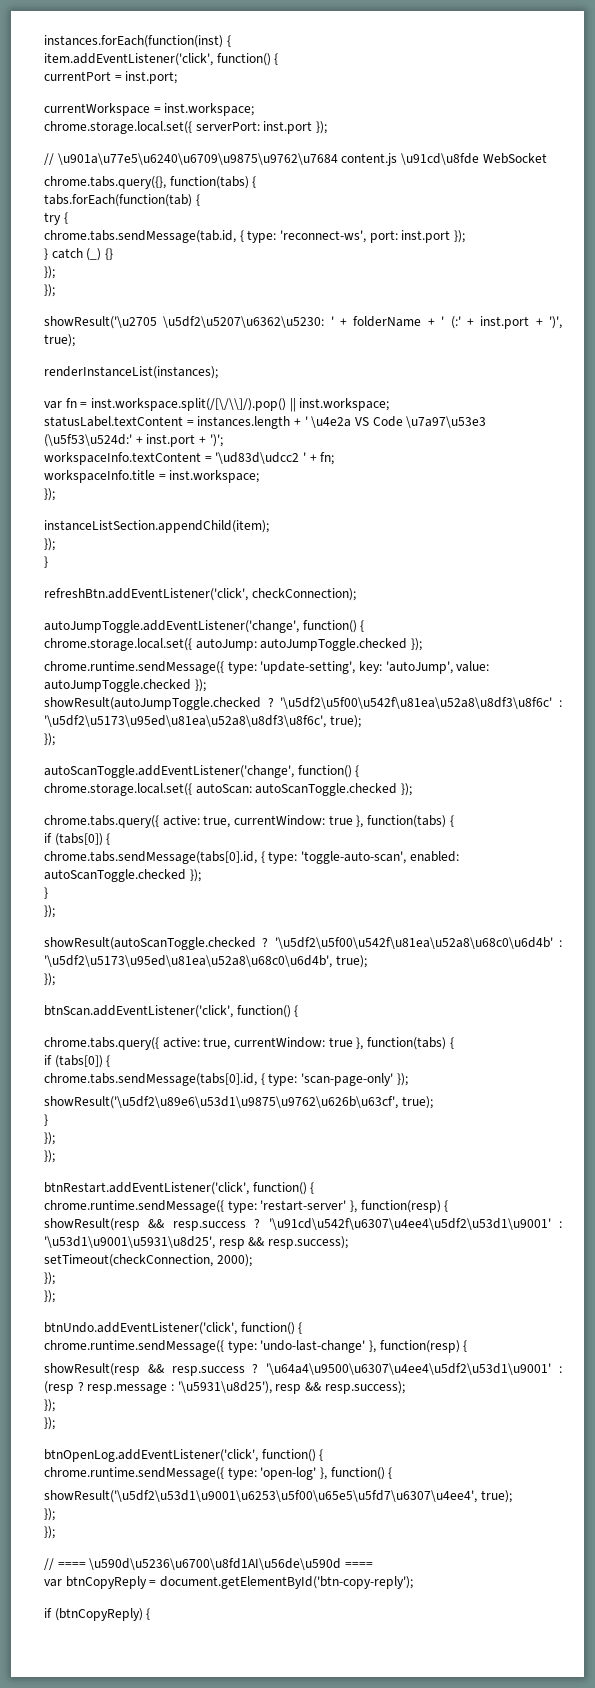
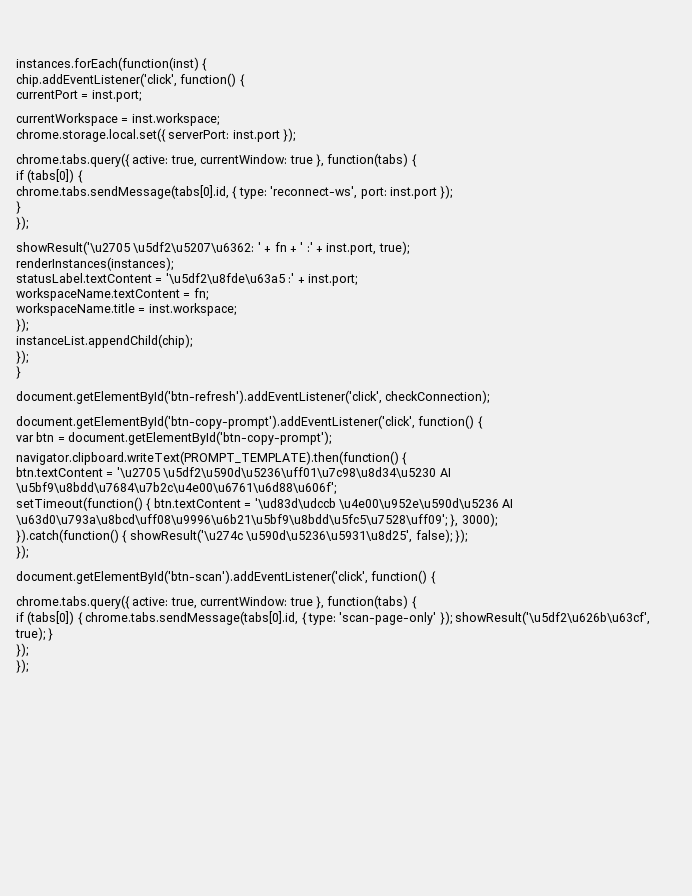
- item.addEventListener('click', function() {
+ chip.addEventListener('click', function() {
- // \u901a\u77e5\u6240\u6709\u9875\u9762\u7684 content.js \u91cd\u8fde WebSocket
- chrome.tabs.query({}, function(tabs) {
- tabs.forEach(function(tab) {
- try {
- chrome.tabs.sendMessage(tab.id, { type: 'reconnect-ws', port: inst.port });
- } catch (_) {}
- });
- });
- showResult('\u2705 \u5df2\u5207\u6362\u5230: ' + folderName + ' (:' + inst.port + ')', true);
- renderInstanceList(instances);
- var fn = inst.workspace.split(/[\/\\]/).pop() || inst.workspace;
- statusLabel.textContent = instances.length + ' \u4e2a VS Code \u7a97\u53e3 (\u5f53\u524d:' + inst.port + ')';
- workspaceInfo.textContent = '\ud83d\udcc2 ' + fn;
- workspaceInfo.title = inst.workspace;
- });
- instanceListSection.appendChild(item);
- });
- }
- refreshBtn.addEventListener('click', checkConnection);
- autoJumpToggle.addEventListener('change', function() {
- chrome.storage.local.set({ autoJump: autoJumpToggle.checked });
- chrome.runtime.sendMessage({ type: 'update-setting', key: 'autoJump', value: autoJumpToggle.checked });
- showResult(autoJumpToggle.checked ? '\u5df2\u5f00\u542f\u81ea\u52a8\u8df3\u8f6c' : '\u5df2\u5173\u95ed\u81ea\u52a8\u8df3\u8f6c', true);
- });
- autoScanToggle.addEventListener('change', function() {
- chrome.storage.local.set({ autoScan: autoScanToggle.checked });
- chrome.tabs.sendMessage(tabs[0].id, { type: 'toggle-auto-scan', enabled: autoScanToggle.checked });
+ chrome.tabs.sendMessage(tabs[0].id, { type: 'reconnect-ws', port: inst.port });
- showResult(autoScanToggle.checked ? '\u5df2\u5f00\u542f\u81ea\u52a8\u68c0\u6d4b' : '\u5df2\u5173\u95ed\u81ea\u52a8\u68c0\u6d4b', true);
+ showResult('\u2705 \u5df2\u5207\u6362: ' + fn + ' :' + inst.port, true);
+ renderInstances(instances);
+ statusLabel.textContent = '\u5df2\u8fde\u63a5 :' + inst.port;
+ workspaceName.textContent = fn;
+ workspaceName.title = inst.workspace;
  });
- btnScan.addEventListener('click', function() {
+ instanceList.appendChild(chip);
+ });
+ }
+ document.getElementById('btn-refresh').addEventListener('click', checkConnection);
+ document.getElementById('btn-copy-prompt').addEventListener('click', function() {
+ var btn = document.getElementById('btn-copy-prompt');
+ navigator.clipboard.writeText(PROMPT_TEMPLATE).then(function() {
+ btn.textContent = '\u2705 \u5df2\u590d\u5236\uff01\u7c98\u8d34\u5230 AI \u5bf9\u8bdd\u7684\u7b2c\u4e00\u6761\u6d88\u606f';
+ setTimeout(function() { btn.textContent = '\ud83d\udccb \u4e00\u952e\u590d\u5236 AI \u63d0\u793a\u8bcd\uff08\u9996\u6b21\u5bf9\u8bdd\u5fc5\u7528\uff09'; }, 3000);
+ }).catch(function() { showResult('\u274c \u590d\u5236\u5931\u8d25', false); });
+ });
+ document.getElementById('btn-scan').addEventListener('click', function() {
  chrome.tabs.query({ active: true, currentWindow: true }, function(tabs) {
- if (tabs[0]) {
- chrome.tabs.sendMessage(tabs[0].id, { type: 'scan-page-only' });
- showResult('\u5df2\u89e6\u53d1\u9875\u9762\u626b\u63cf', true);
- }
+ if (tabs[0]) { chrome.tabs.sendMessage(tabs[0].id, { type: 'scan-page-only' }); showResult('\u5df2\u626b\u63cf', true); }
- btnRestart.addEventListener('click', function() {
- chrome.runtime.sendMessage({ type: 'restart-server' }, function(resp) {
- showResult(resp && resp.success ? '\u91cd\u542f\u6307\u4ee4\u5df2\u53d1\u9001' : '\u53d1\u9001\u5931\u8d25', resp && resp.success);
- setTimeout(checkConnection, 2000);
- });
- });
- btnUndo.addEventListener('click', function() {
- chrome.runtime.sendMessage({ type: 'undo-last-change' }, function(resp) {
- showResult(resp && resp.success ? '\u64a4\u9500\u6307\u4ee4\u5df2\u53d1\u9001' : (resp ? resp.message : '\u5931\u8d25'), resp && resp.success);
- });
- });
- btnOpenLog.addEventListener('click', function() {
- chrome.runtime.sendMessage({ type: 'open-log' }, function() {
- showResult('\u5df2\u53d1\u9001\u6253\u5f00\u65e5\u5fd7\u6307\u4ee4', true);
- });
- });
- // ==== \u590d\u5236\u6700\u8fd1AI\u56de\u590d ====
- var btnCopyReply = document.getElementById('btn-copy-reply');
- if (btnCopyReply) {

